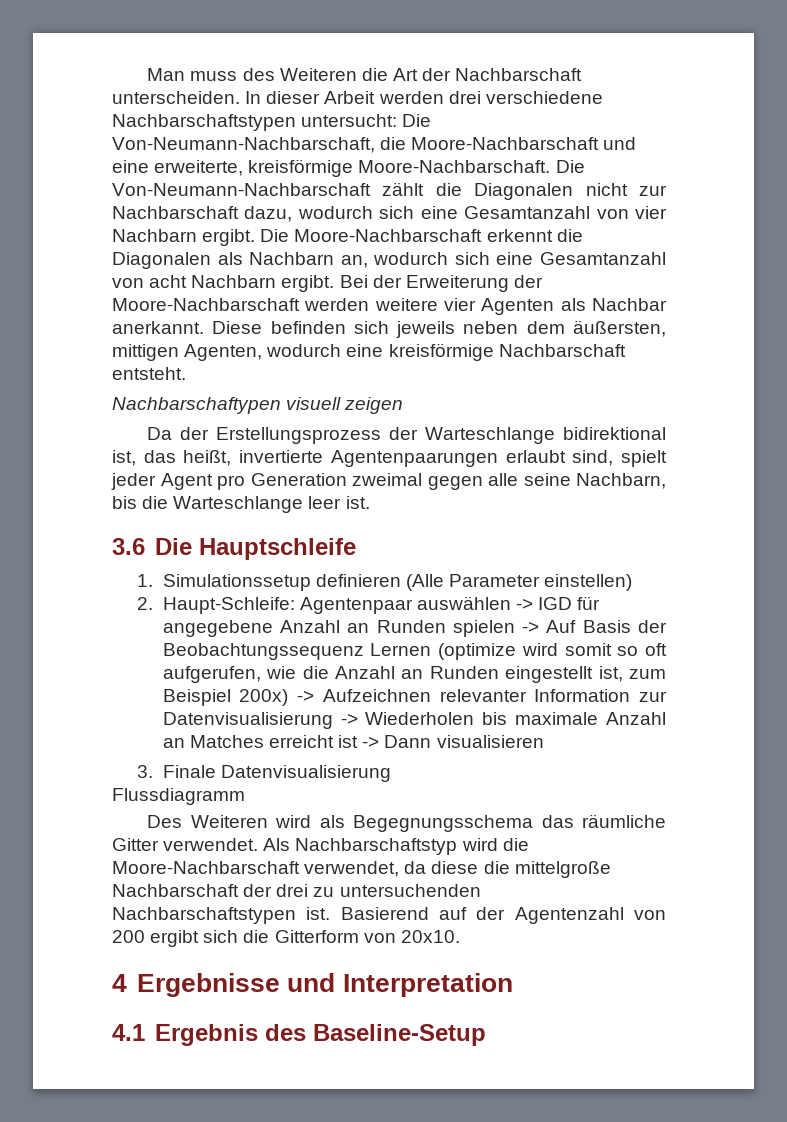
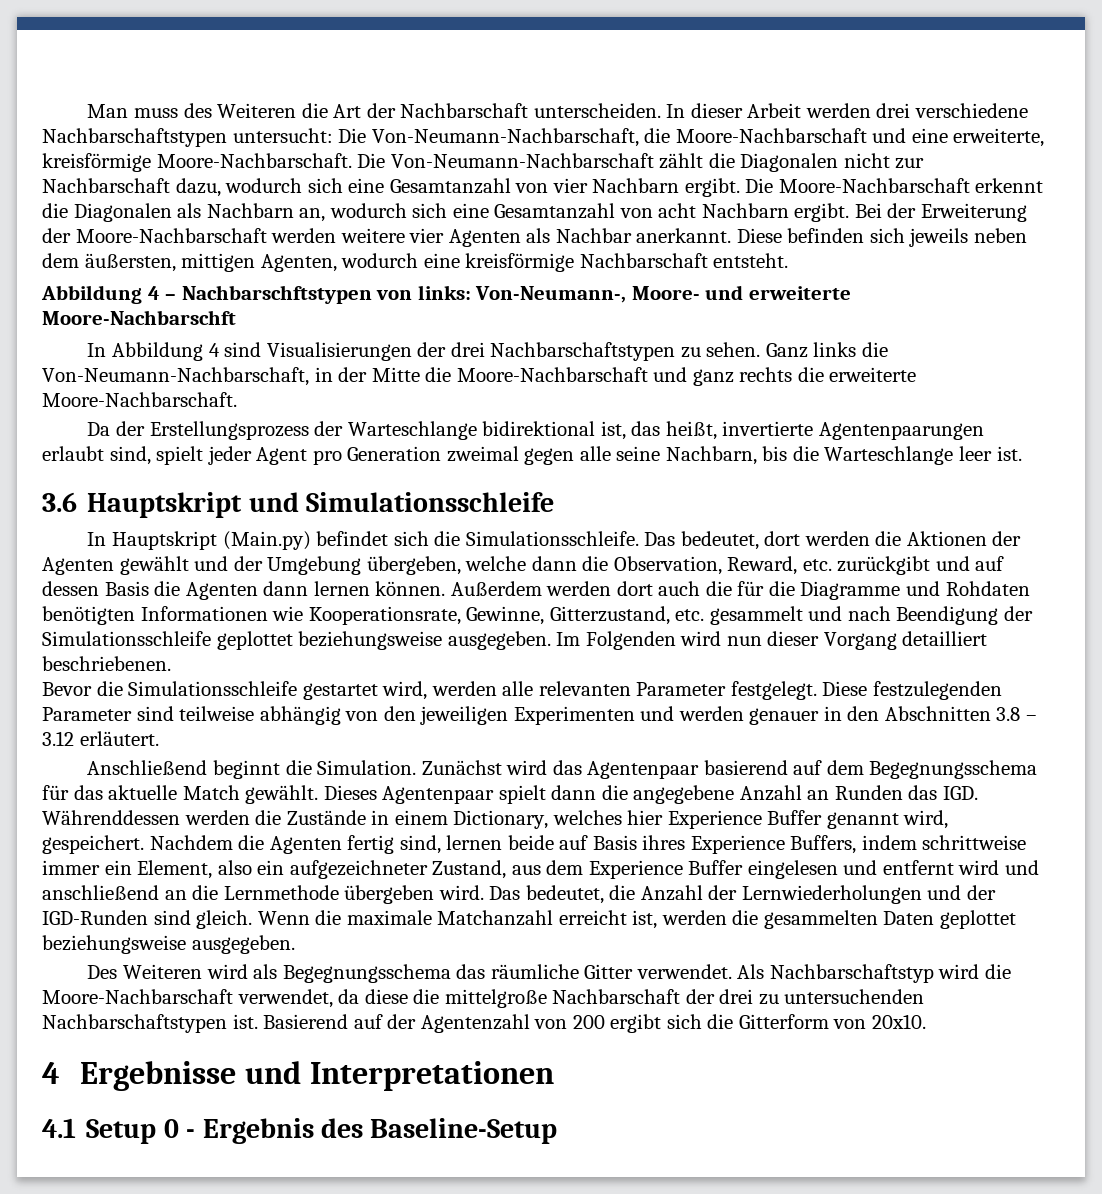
- Nachbarschaftypen visuell zeigen
+ Abbildung 4 – Nachbarschftstypen von links: Von-Neumann-, Moore- und erweiterte Moore-Nachbarschft
+ In Abbildung 4 sind Visualisierungen der drei Nachbarschaftstypen zu sehen. Ganz links die Von-Neumann-Nachbarschaft, in der Mitte die Moore-Nachbarschaft und ganz rechts die erweiterte Moore-Nachbarschaft.
- 3.6 Die Hauptschleife
- 1. Simulationssetup definieren (Alle Parameter einstellen)
- 2. Haupt-Schleife: Agentenpaar auswählen -> IGD für angegebene Anzahl an Runden spielen -> Auf Basis der Beobachtungssequenz Lernen (optimize wird somit so oft aufgerufen, wie die Anzahl an Runden eingestellt ist, zum Beispiel 200x) -> Aufzeichnen relevanter Information zur Datenvisualisierung -> Wiederholen bis maximale Anzahl an Matches erreicht ist -> Dann visualisieren
- 3. Finale Datenvisualisierung
- Flussdiagramm
+ 3.6 Hauptskript und Simulationsschleife
+ In Hauptskript (Main.py) befindet sich die Simulationsschleife. Das bedeutet, dort werden die Aktionen der Agenten gewählt und der Umgebung übergeben, welche dann die Observation, Reward, etc. zurückgibt und auf dessen Basis die Agenten dann lernen können. Außerdem werden dort auch die für die Diagramme und Rohdaten benötigten Informationen wie Kooperationsrate, Gewinne, Gitterzustand, etc. gesammelt und nach Beendigung der Simulationsschleife geplottet beziehungsweise ausgegeben. Im Folgenden wird nun dieser Vorgang detailliert beschriebenen.
+ Bevor die Simulationsschleife gestartet wird, werden alle relevanten Parameter festgelegt. Diese festzulegenden Parameter sind teilweise abhängig von den jeweiligen Experimenten und werden genauer in den Abschnitten 3.8 – 3.12 erläutert.
+ Anschließend beginnt die Simulation. Zunächst wird das Agentenpaar basierend auf dem Begegnungsschema für das aktuelle Match gewählt. Dieses Agentenpaar spielt dann die angegebene Anzahl an Runden das IGD. Währenddessen werden die Zustände in einem Dictionary, welches hier Experience Buffer genannt wird, gespeichert. Nachdem die Agenten fertig sind, lernen beide auf Basis ihres Experience Buffers, indem schrittweise immer ein Element, also ein aufgezeichneter Zustand, aus dem Experience Buffer eingelesen und entfernt wird und anschließend an die Lernmethode übergeben wird. Das bedeutet, die Anzahl der Lernwiederholungen und der IGD-Runden sind gleich. Wenn die maximale Matchanzahl erreicht ist, werden die gesammelten Daten geplottet beziehungsweise ausgegeben.
- 4 Ergebnisse und Interpretation
+ 4 Ergebnisse und Interpretationen
- 4.1 Ergebnis des Baseline-Setup
+ 4.1 Setup 0 - Ergebnis des Baseline-Setup

